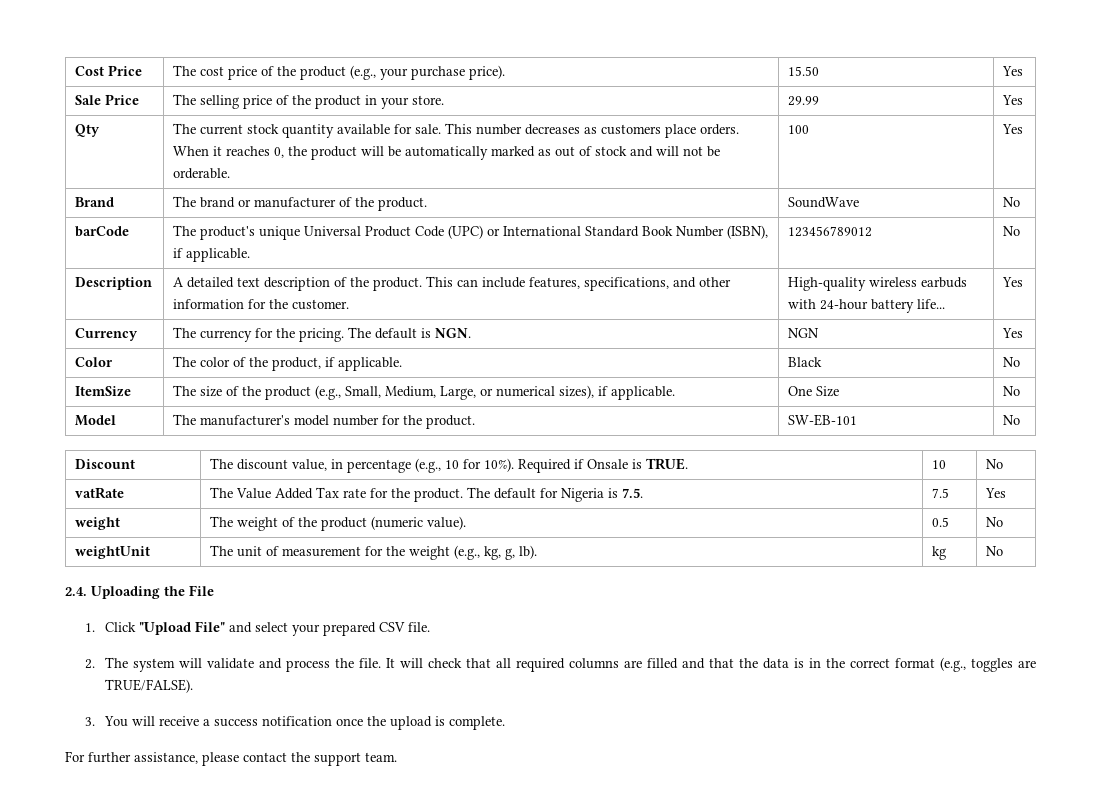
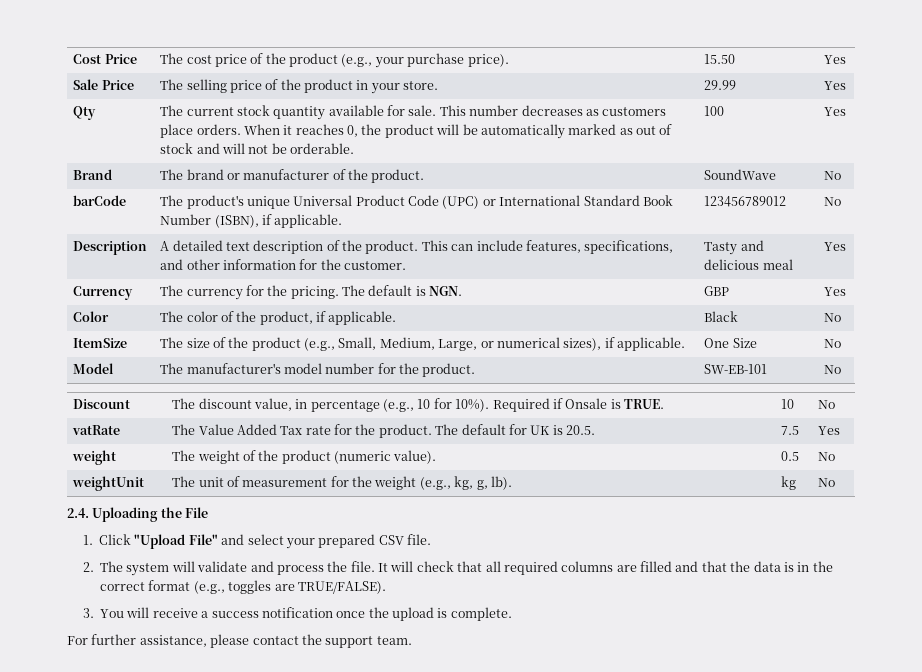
- Description | A detailed text description of the product. This can include features, specifications, and other information for the customer. | High-quality wireless earbuds with 24-hour battery life... | Yes
+ Description | A detailed text description of the product. This can include features, specifications, and other information for the customer. | Tasty and delicious meal | Yes
- Currency | The currency for the pricing. The default is NGN. | NGN | Yes
+ Currency | The currency for the pricing. The default is NGN. | GBP | Yes
- vatRate | The Value Added Tax rate for the product. The default for Nigeria is 7.5. | 7.5 | Yes
+ vatRate | The Value Added Tax rate for the product. The default for UK is 20.5. | 7.5 | Yes

